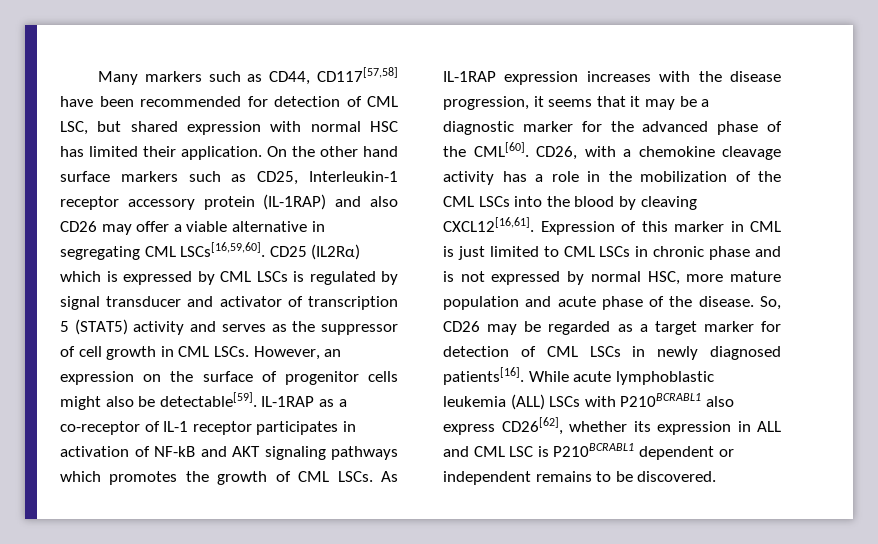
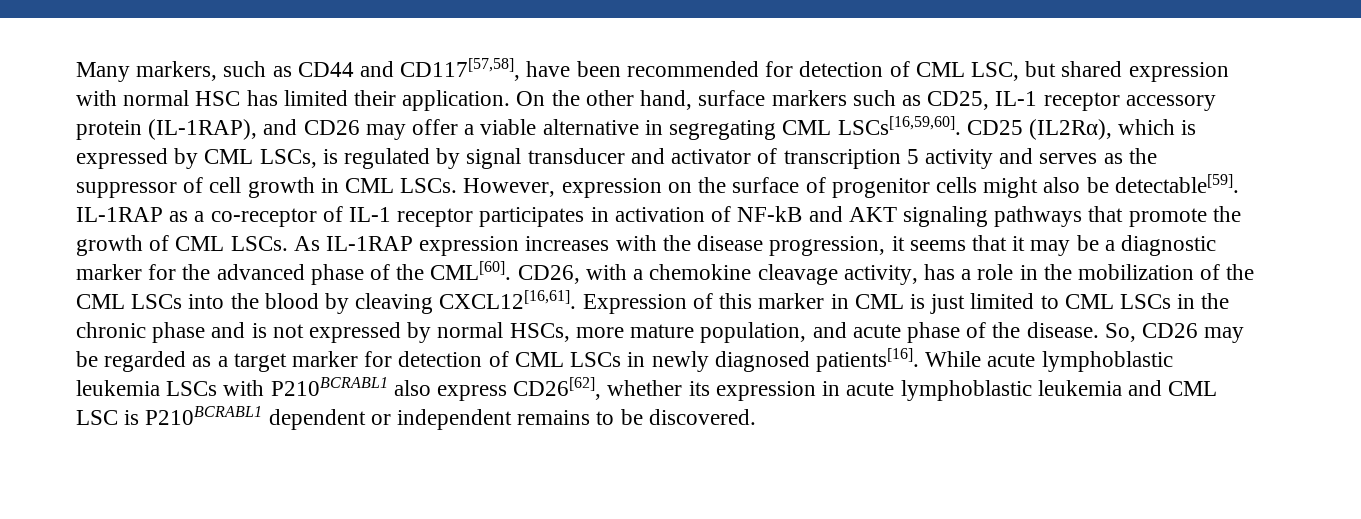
- Many markers such as CD44, CD117[57,58] have been recommended for detection of CML LSC, but shared expression with normal HSC has limited their application.
+ Many markers, such as CD44 and CD117[57,58], have been recommended for detection of CML LSC, but shared expression with normal HSC has limited their application.
- On the other hand surface markers such as CD25, Interleukin-1 receptor accessory protein (IL-1RAP) and also CD26 may offer a viable alternative in segregating CML LSCs[16,59,60].
+ On the other hand, surface markers such as CD25, IL-1 receptor accessory protein (IL-1RAP), and CD26 may offer a viable alternative in segregating CML LSCs[16,59,60].
- CD25 (IL2Rα) which is expressed by CML LSCs is regulated by signal transducer and activator of transcription 5 (STAT5) activity and serves as the suppressor of cell growth in CML LSCs.
+ CD25 (IL2Rα), which is expressed by CML LSCs, is regulated by signal transducer and activator of transcription 5 activity and serves as the suppressor of cell growth in CML LSCs.
- However, an expression on the surface of progenitor cells might also be detectable[59].
+ However, expression on the surface of progenitor cells might also be detectable[59].
- IL-1RAP as a co-receptor of IL-1 receptor participates in activation of NF-kB and AKT signaling pathways which promotes the growth of CML LSCs.
+ IL-1RAP as a co-receptor of IL-1 receptor participates in activation of NF-kB and AKT signaling pathways that promote the growth of CML LSCs.
- CD26, with a chemokine cleavage activity has a role in the mobilization of the CML LSCs into the blood by cleaving CXCL12[16,61].
+ CD26, with a chemokine cleavage activity, has a role in the mobilization of the CML LSCs into the blood by cleaving CXCL12[16,61].
- Expression of this marker in CML is just limited to CML LSCs in chronic phase and is not expressed by normal HSC, more mature population and acute phase of the disease.
+ Expression of this marker in CML is just limited to CML LSCs in the chronic phase and is not expressed by normal HSCs, more mature population, and acute phase of the disease.
- While acute lymphoblastic leukemia (ALL) LSCs with P210BCRABL1 also express CD26[62], whether its expression in ALL and CML LSC is P210BCRABL1 dependent or independent remains to be discovered.
+ While acute lymphoblastic leukemia LSCs with P210BCRABL1 also express CD26[62], whether its expression in acute lymphoblastic leukemia and CML LSC is P210BCRABL1 dependent or independent remains to be discovered.

